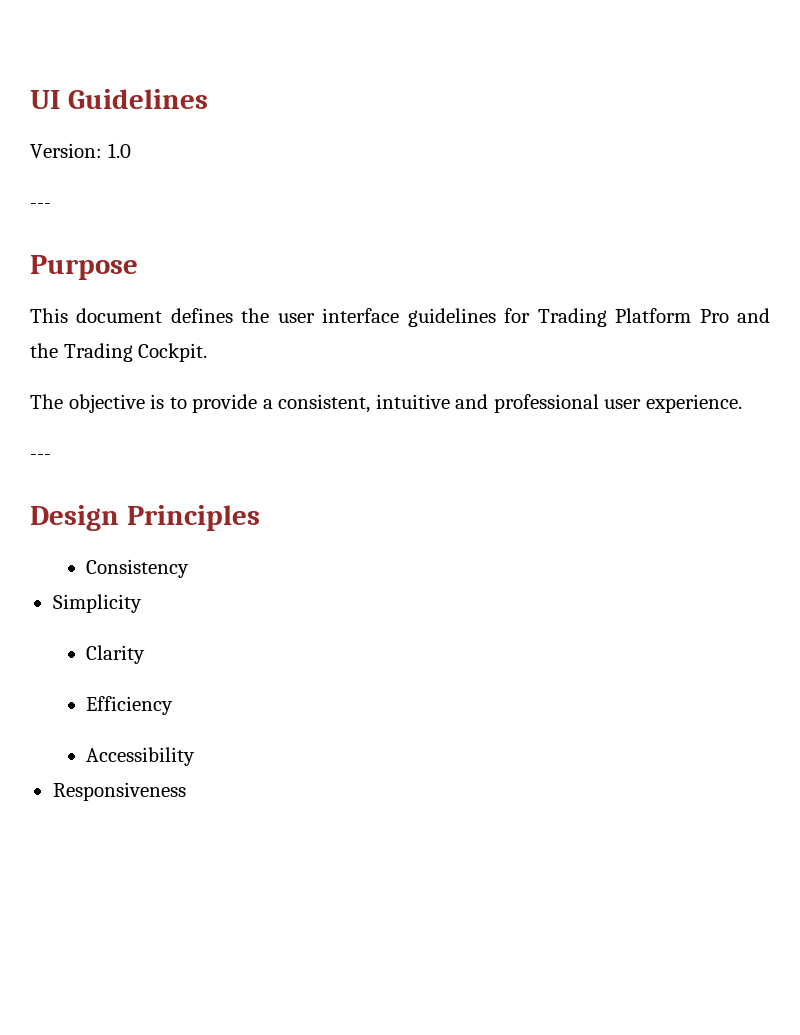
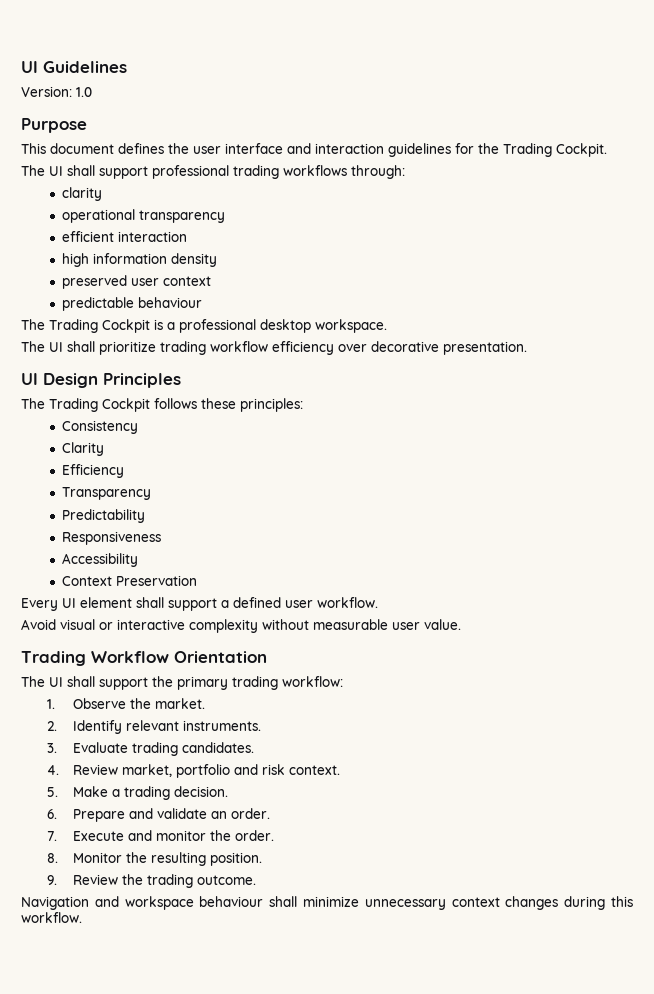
  Version: 1.0
- ---
- This document defines the user interface guidelines for Trading Platform Pro and the Trading Cockpit.
- The objective is to provide a consistent, intuitive and professional user experience.
- ---
- Design Principles
+ This document defines the user interface and interaction guidelines for the Trading Cockpit.
+ The UI shall support professional trading workflows through:
+ clarity
+ operational transparency
+ efficient interaction
+ high information density
+ preserved user context
+ predictable behaviour
+ The Trading Cockpit is a professional desktop workspace.
+ The UI shall prioritize trading workflow efficiency over decorative presentation.
+ UI Design Principles
+ The Trading Cockpit follows these principles:
- Simplicity
+ Transparency
+ Predictability
+ Responsiveness
  Accessibility
- Responsiveness
+ Context Preservation
+ Every UI element shall support a defined user workflow.
+ Avoid visual or interactive complexity without measurable user value.
+ Trading Workflow Orientation
+ The UI shall support the primary trading workflow:
+ 1. Observe the market.
+ 2. Identify relevant instruments.
+ 3. Evaluate trading candidates.
+ 4. Review market, portfolio and risk context.
+ 5. Make a trading decision.
+ 6. Prepare and validate an order.
+ 7. Execute and monitor the order.
+ 8. Monitor the resulting position.
+ 9. Review the trading outcome.
+ Navigation and workspace behaviour shall minimize unnecessary context changes during this workflow.

